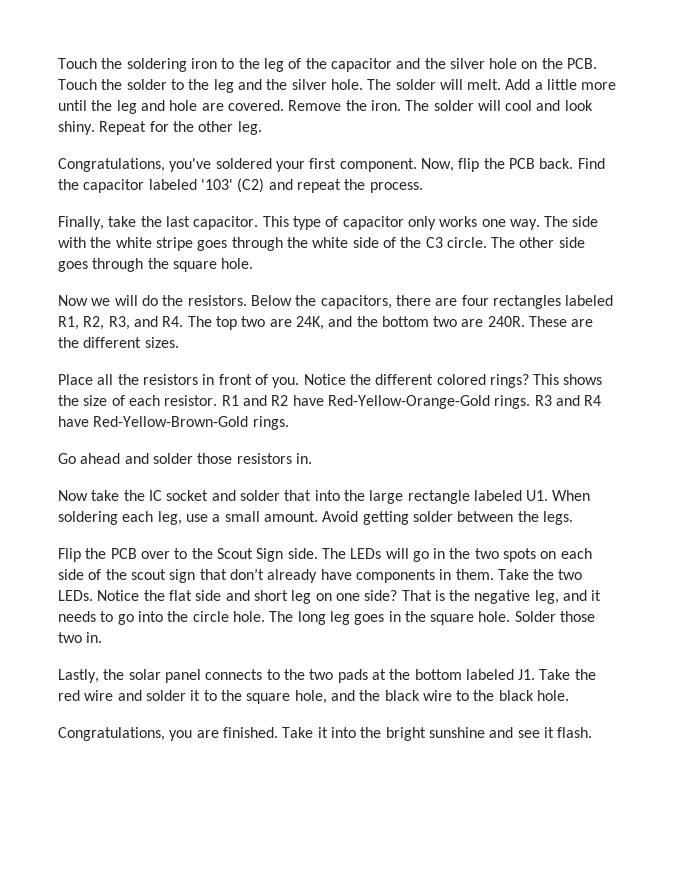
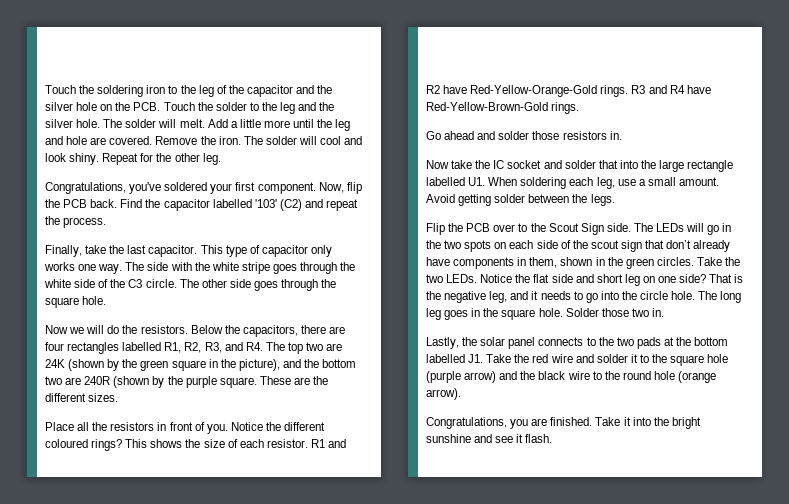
- Find the capacitor labeled '103' (C2) and repeat the process.
+ Find the capacitor labelled '103' (C2) and repeat the process.
- Below the capacitors, there are four rectangles labeled R1, R2, R3, and R4. The top two are 24K, and the bottom two are 240R.
+ Below the capacitors, there are four rectangles labelled R1, R2, R3, and R4. The top two are 24K (shown by the green square in the picture), and the bottom two are 240R (shown by the purple square.
- Notice the different colored rings?
+ Notice the different coloured rings?
- Now take the IC socket and solder that into the large rectangle labeled U1. When soldering each leg, use a small amount.
+ Now take the IC socket and solder that into the large rectangle labelled U1. When soldering each leg, use a small amount.
- The LEDs will go in the two spots on each side of the scout sign that don’t already have components in them.
+ The LEDs will go in the two spots on each side of the scout sign that don’t already have components in them, shown in the green circles.
- Lastly, the solar panel connects to the two pads at the bottom labeled J1. Take the red wire and solder it to the square hole, and the black wire to the black hole.
+ Lastly, the solar panel connects to the two pads at the bottom labelled J1. Take the red wire and solder it to the square hole (purple arrow) and the black wire to the round hole (orange arrow).

